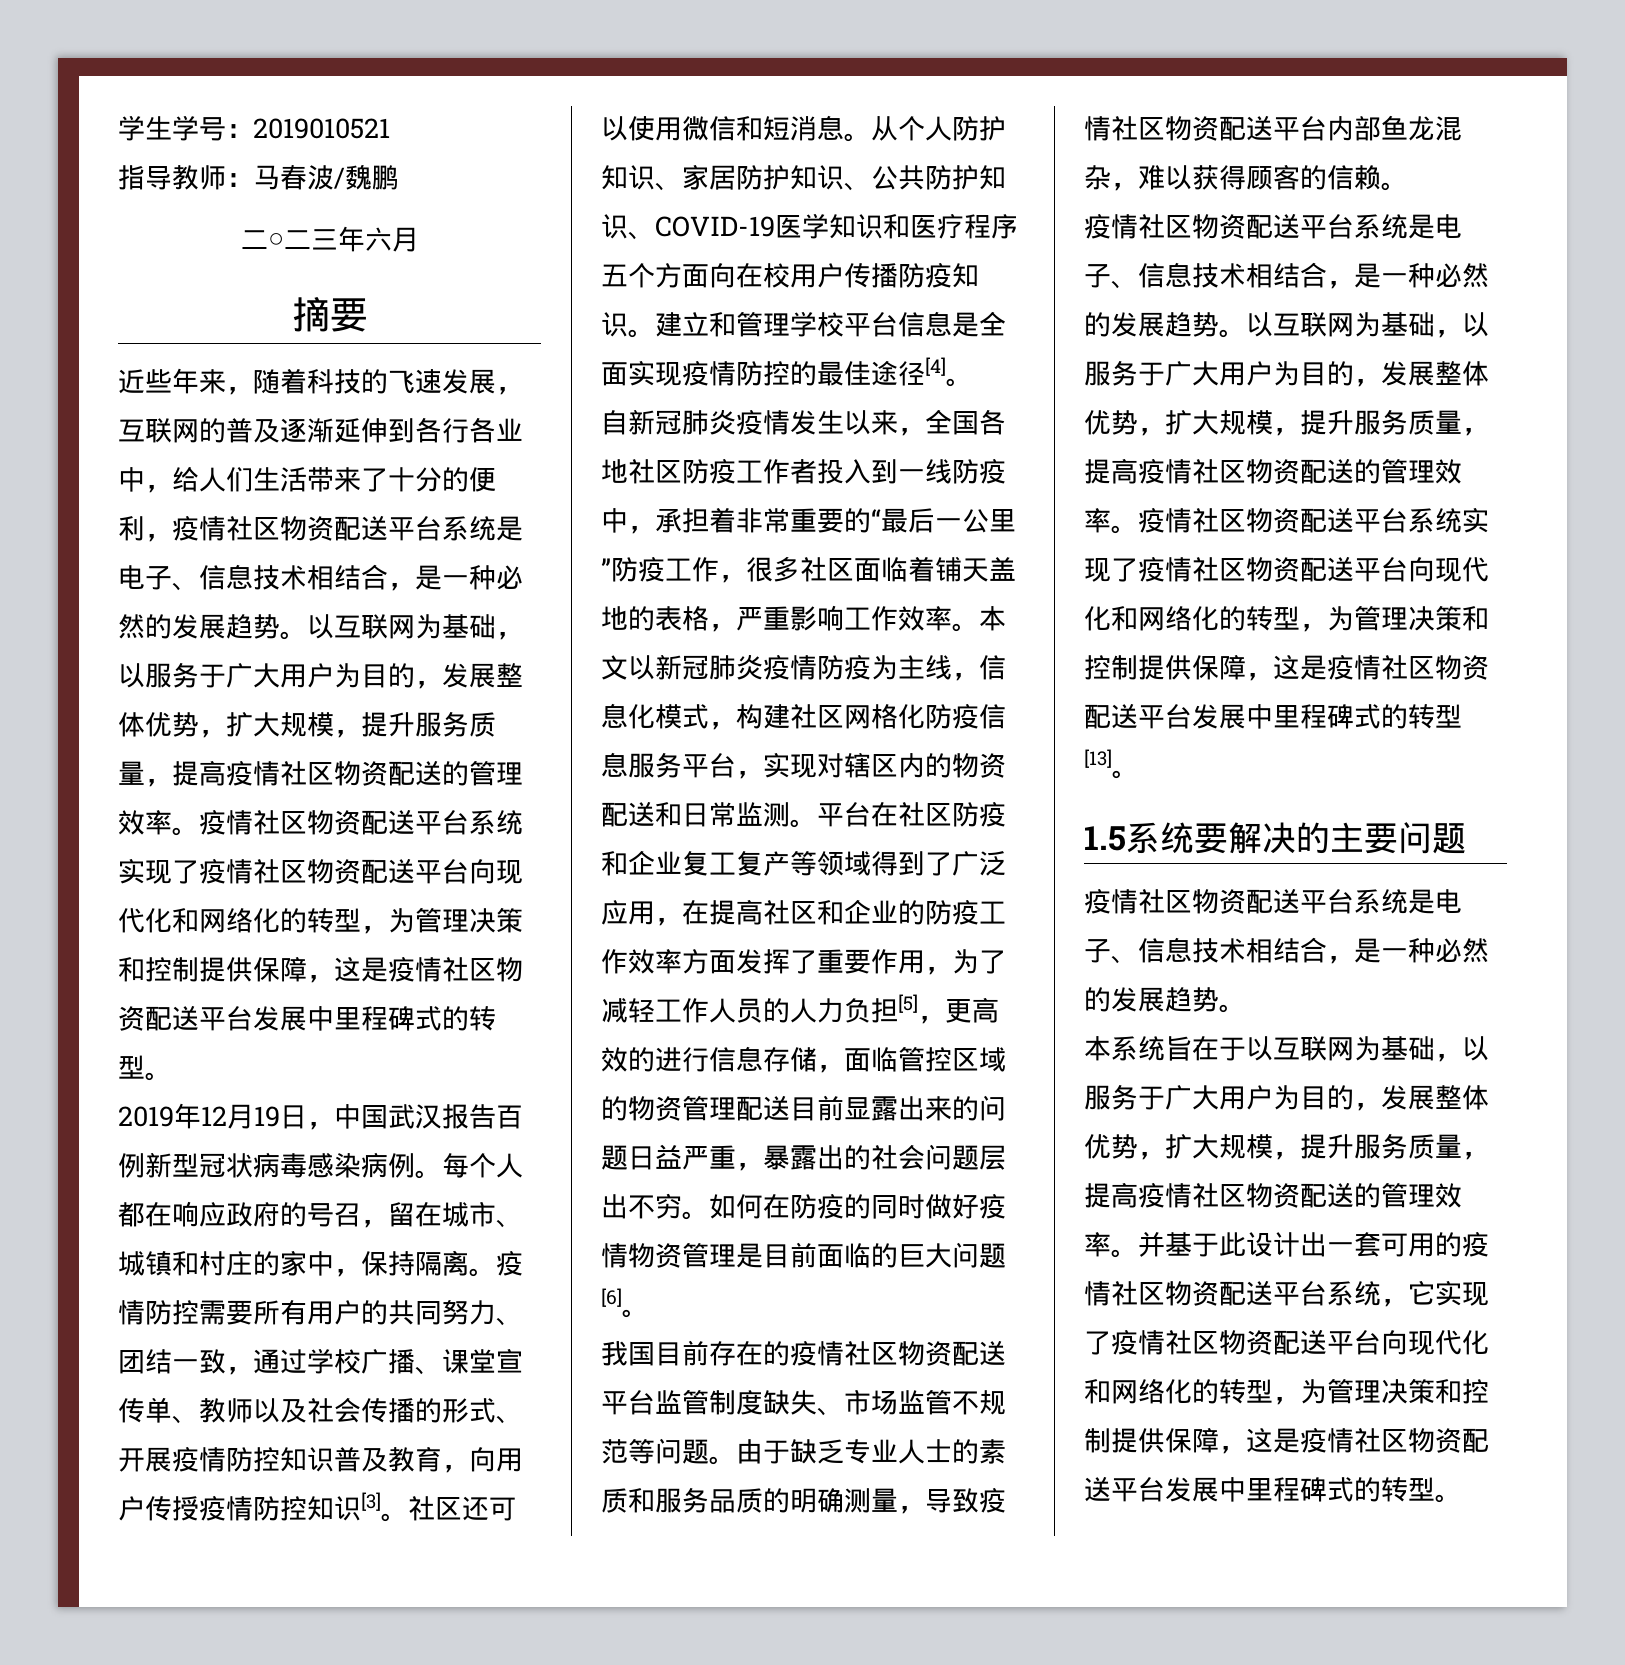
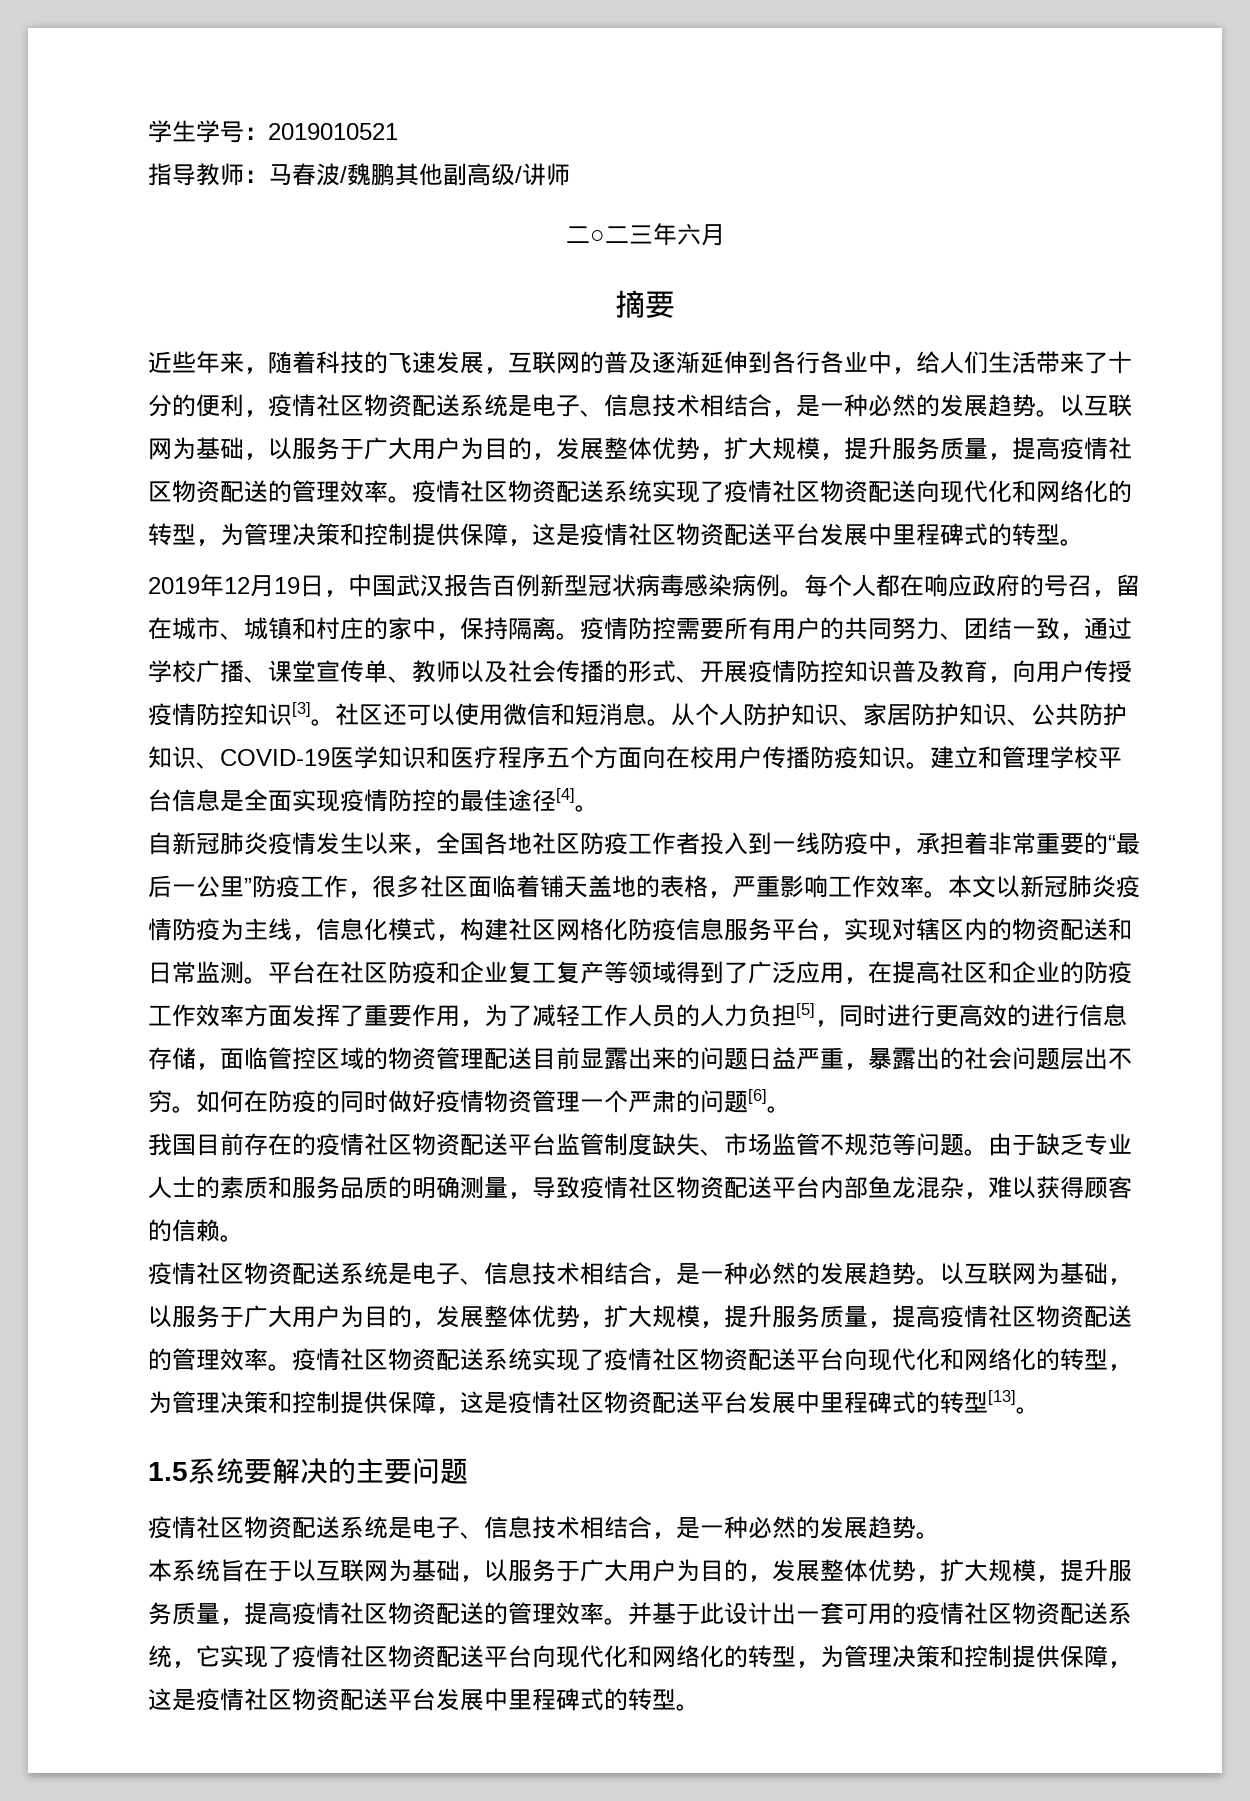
- 指导教师：马春波/魏鹏
+ 指导教师：马春波/魏鹏其他副高级/讲师
- 近些年来，随着科技的飞速发展，互联网的普及逐渐延伸到各行各业中，给人们生活带来了十分的便利，疫情社区物资配送平台系统是电子、信息技术相结合，是一种必然的发展趋势。
+ 近些年来，随着科技的飞速发展，互联网的普及逐渐延伸到各行各业中，给人们生活带来了十分的便利，疫情社区物资配送系统是电子、信息技术相结合，是一种必然的发展趋势。
- 疫情社区物资配送平台系统实现了疫情社区物资配送平台向现代化和网络化的转型，为管理决策和控制提供保障，这是疫情社区物资配送平台发展中里程碑式的转型。
+ 疫情社区物资配送系统实现了疫情社区物资配送向现代化和网络化的转型，为管理决策和控制提供保障，这是疫情社区物资配送平台发展中里程碑式的转型。
- 平台在社区防疫和企业复工复产等领域得到了广泛应用，在提高社区和企业的防疫工作效率方面发挥了重要作用，为了减轻工作人员的人力负担[5]，更高效的进行信息存储，面临管控区域的物资管理配送目前显露出来的问题日益严重，暴露出的社会问题层出不穷。
+ 平台在社区防疫和企业复工复产等领域得到了广泛应用，在提高社区和企业的防疫工作效率方面发挥了重要作用，为了减轻工作人员的人力负担[5]，同时进行更高效的进行信息存储，面临管控区域的物资管理配送目前显露出来的问题日益严重，暴露出的社会问题层出不穷。
- 如何在防疫的同时做好疫情物资管理是目前面临的巨大问题[6]。
+ 如何在防疫的同时做好疫情物资管理一个严肃的问题[6]。
  由于缺乏专业人士的素质和服务品质的明确测量，导致疫情社区物资配送平台内部鱼龙混杂，难以获得顾客的信赖。
- 疫情社区物资配送平台系统是电子、信息技术相结合，是一种必然的发展趋势。
+ 疫情社区物资配送系统是电子、信息技术相结合，是一种必然的发展趋势。
- 疫情社区物资配送平台系统实现了疫情社区物资配送平台向现代化和网络化的转型，为管理决策和控制提供保障，这是疫情社区物资配送平台发展中里程碑式的转型[13]。
+ 疫情社区物资配送系统实现了疫情社区物资配送平台向现代化和网络化的转型，为管理决策和控制提供保障，这是疫情社区物资配送平台发展中里程碑式的转型[13]。
  1.5系统要解决的主要问题
- 疫情社区物资配送平台系统是电子、信息技术相结合，是一种必然的发展趋势。
+ 疫情社区物资配送系统是电子、信息技术相结合，是一种必然的发展趋势。
- 并基于此设计出一套可用的疫情社区物资配送平台系统，它实现了疫情社区物资配送平台向现代化和网络化的转型，为管理决策和控制提供保障，这是疫情社区物资配送平台发展中里程碑式的转型。
+ 并基于此设计出一套可用的疫情社区物资配送系统，它实现了疫情社区物资配送平台向现代化和网络化的转型，为管理决策和控制提供保障，这是疫情社区物资配送平台发展中里程碑式的转型。

